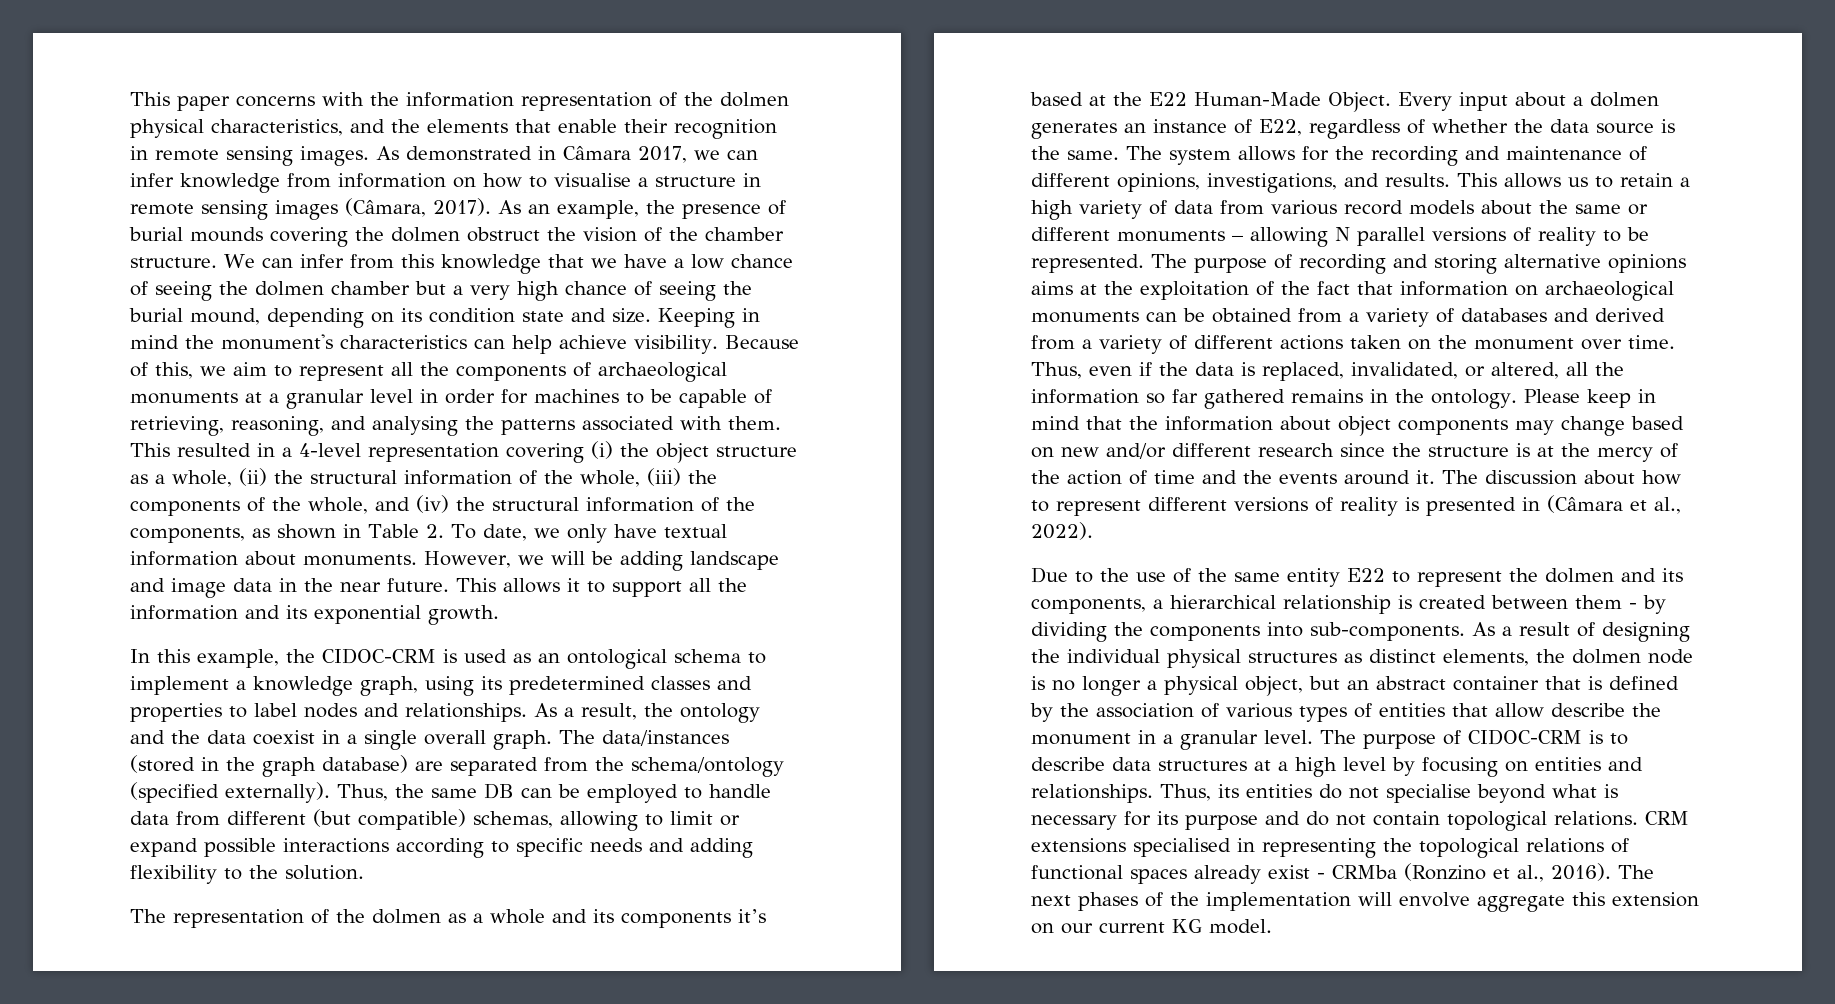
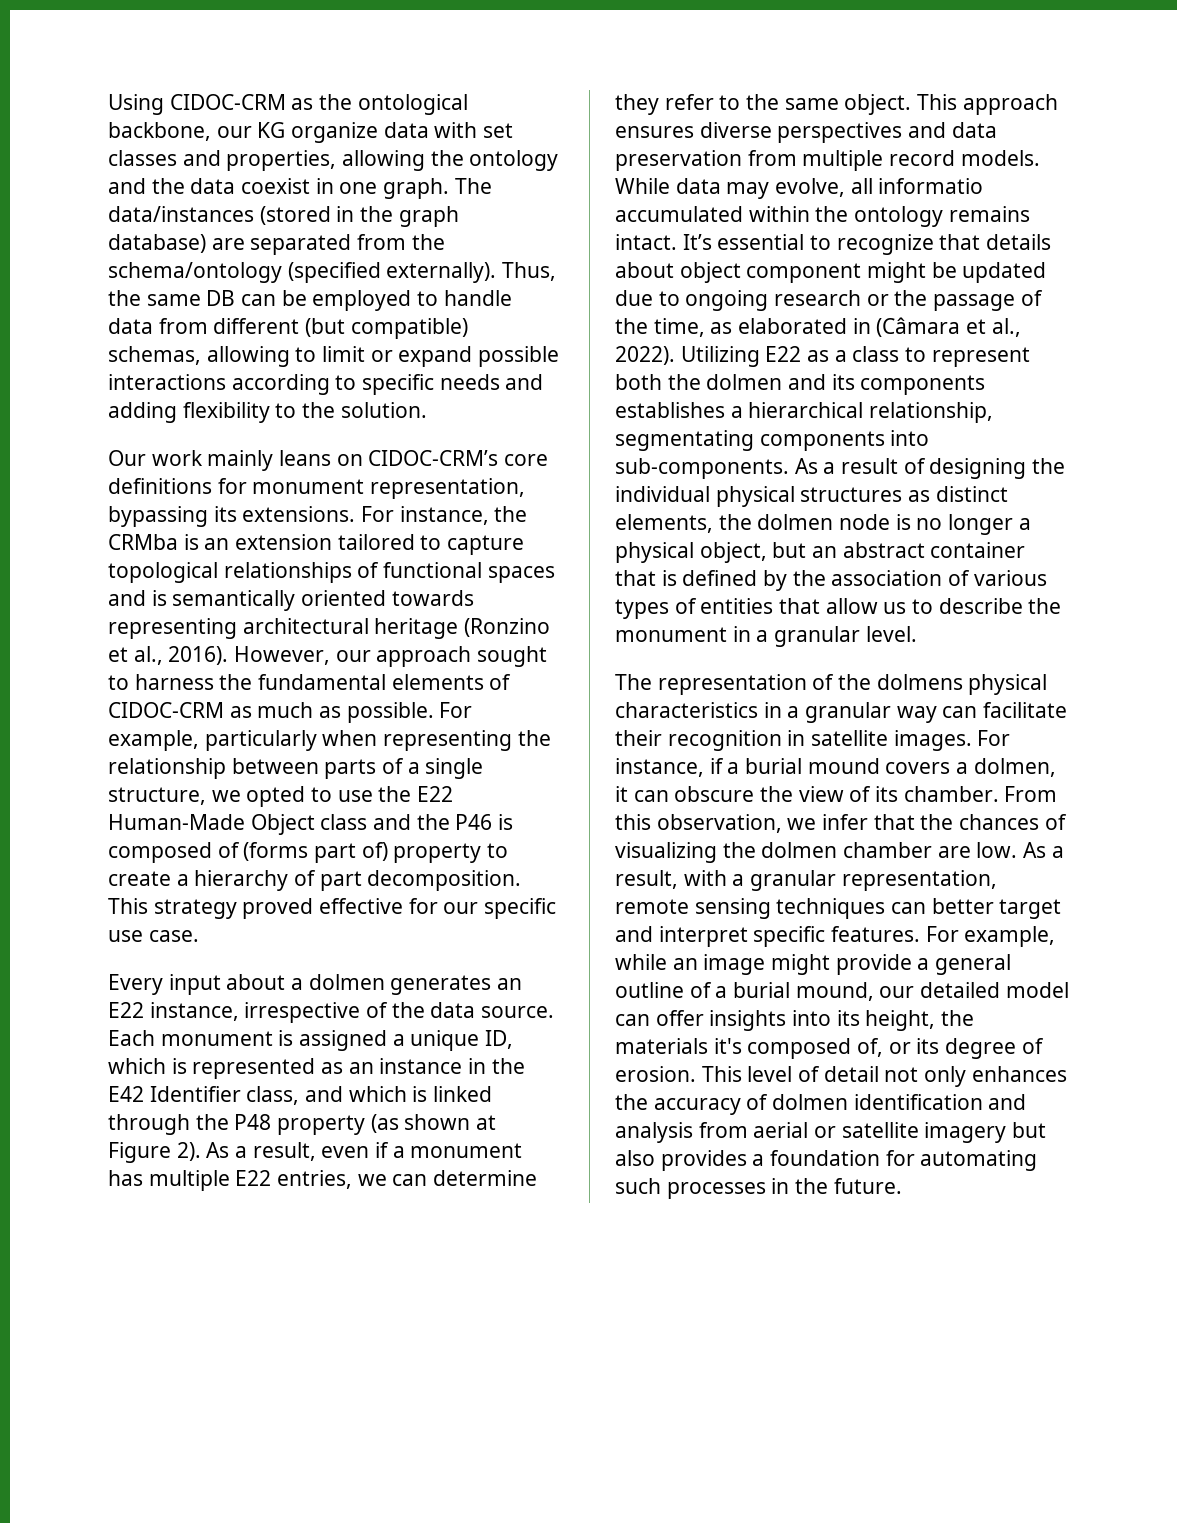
- This paper concerns with the information representation of the dolmen physical characteristics, and the elements that enable their recognition in remote sensing images. As demonstrated in Câmara 2017, we can infer knowledge from information on how to visualise a structure in remote sensing images (Câmara, 2017). As an example, the presence of burial mounds covering the dolmen obstruct the vision of the chamber structure. We can infer from this knowledge that we have a low chance of seeing the dolmen chamber but a very high chance of seeing the burial mound, depending on its condition state and size. Keeping in mind the monument's characteristics can help achieve visibility. Because of this, we aim to represent all the components of archaeological monuments at a granular level in order for machines to be capable of retrieving, reasoning, and analysing the patterns associated with them. This resulted in a 4-level representation covering (i) the object structure as a whole, (ii) the structural information of the whole, (iii) the components of the whole, and (iv) the structural information of the components, as shown in Table 2. To date, we only have textual information about monuments. However, we will be adding landscape and image data in the near future. This allows it to support all the information and its exponential growth.
- In this example, the CIDOC-CRM is used as an ontological schema to implement a knowledge graph, using its predetermined classes and properties to label nodes and relationships. As a result, the ontology and the data coexist in a single overall graph.
+ Using CIDOC-CRM as the ontological backbone, our KG organize data with set classes and properties, allowing the ontology and the data coexist in one graph.
- The representation of the dolmen as a whole and its components it’s based at the E22 Human-Made Object. Every input about a dolmen generates an instance of E22, regardless of whether the data source is the same. The system allows for the recording and maintenance of different opinions, investigations, and results. This allows us to retain a high variety of data from various record models about the same or different monuments – allowing N parallel versions of reality to be represented. The purpose of recording and storing alternative opinions aims at the exploitation of the fact that information on archaeological monuments can be obtained from a variety of databases and derived from a variety of different actions taken on the monument over time. Thus, even if the data is replaced, invalidated, or altered, all the information so far gathered remains in the ontology. Please keep in mind that the information about object components may change based on new and/or different research since the structure is at the mercy of the action of time and the events around it. The discussion about how to represent different versions of reality is presented in (Câmara et al., 2022).
- Due to the use of the same entity E22 to represent the dolmen and its components, a hierarchical relationship is created between them - by dividing the components into sub-components.
+ Our work mainly leans on CIDOC-CRM’s core definitions for monument representation, bypassing its extensions. For instance, the CRMba is an extension tailored to capture topological relationships of functional spaces and is semantically oriented towards representing architectural heritage (Ronzino et al., 2016). However, our approach sought to harness the fundamental elements of CIDOC-CRM as much as possible. For example, particularly when representing the relationship between parts of a single structure, we opted to use the E22 Human-Made Object class and the P46 is composed of (forms part of) property to create a hierarchy of part decomposition. This strategy proved effective for our specific use case.
+ Every input about a dolmen generates an E22 instance, irrespective of the data source. Each monument is assigned a unique ID, which is represented as an instance in the E42 Identifier class, and which is linked through the P48 property (as shown at Figure 2). As a result, even if a monument has multiple E22 entries, we can determine they refer to the same object. This approach ensures diverse perspectives and data preservation from multiple record models. While data may evolve, all informatio accumulated within the ontology remains intact. It’s essential to recognize that details about object component might be updated due to ongoing research or the passage of the time, as elaborated in (Câmara et al., 2022). Utilizing E22 as a class to represent both the dolmen and its components establishes a hierarchical relationship, segmentating components into sub-components.
- As a result of designing the individual physical structures as distinct elements, the dolmen node is no longer a physical object, but an abstract container that is defined by the association of various types of entities that allow describe the monument in a granular level. The purpose of CIDOC-CRM is to describe data structures at a high level by focusing on entities and relationships. Thus, its entities do not specialise beyond what is necessary for its purpose and do not contain topological relations. CRM extensions specialised in representing the topological relations of functional spaces already exist - CRMba (Ronzino et al., 2016). The next phases of the implementation will envolve aggregate this extension on our current KG model.
+ As a result of designing the individual physical structures as distinct elements, the dolmen node is no longer a physical object, but an abstract container that is defined by the association of various types of entities that allow us to describe the monument in a granular level.
+ The representation of the dolmens physical characteristics in a granular way can facilitate their recognition in satellite images. For instance, if a burial mound covers a dolmen, it can obscure the view of its chamber. From this observation, we infer that the chances of visualizing the dolmen chamber are low. As a result, with a granular representation, remote sensing techniques can better target and interpret specific features. For example, while an image might provide a general outline of a burial mound, our detailed model can offer insights into its height, the materials it's composed of, or its degree of erosion. This level of detail not only enhances the accuracy of dolmen identification and analysis from aerial or satellite imagery but also provides a foundation for automating such processes in the future.

